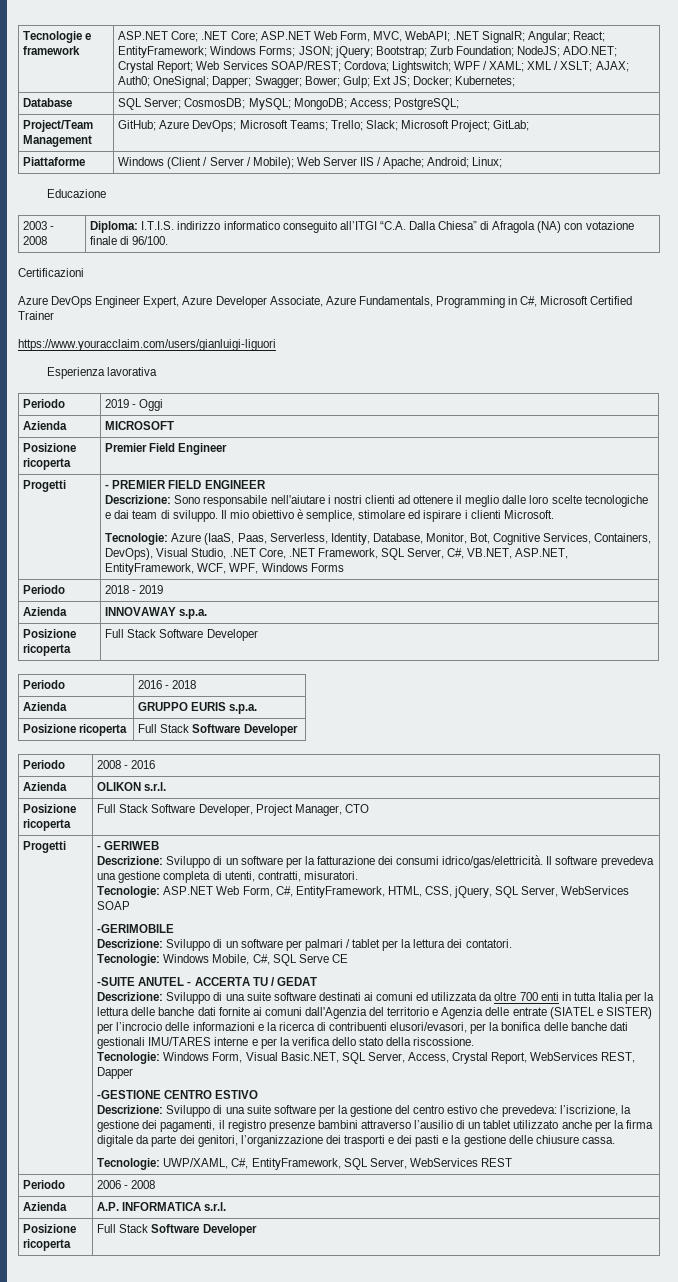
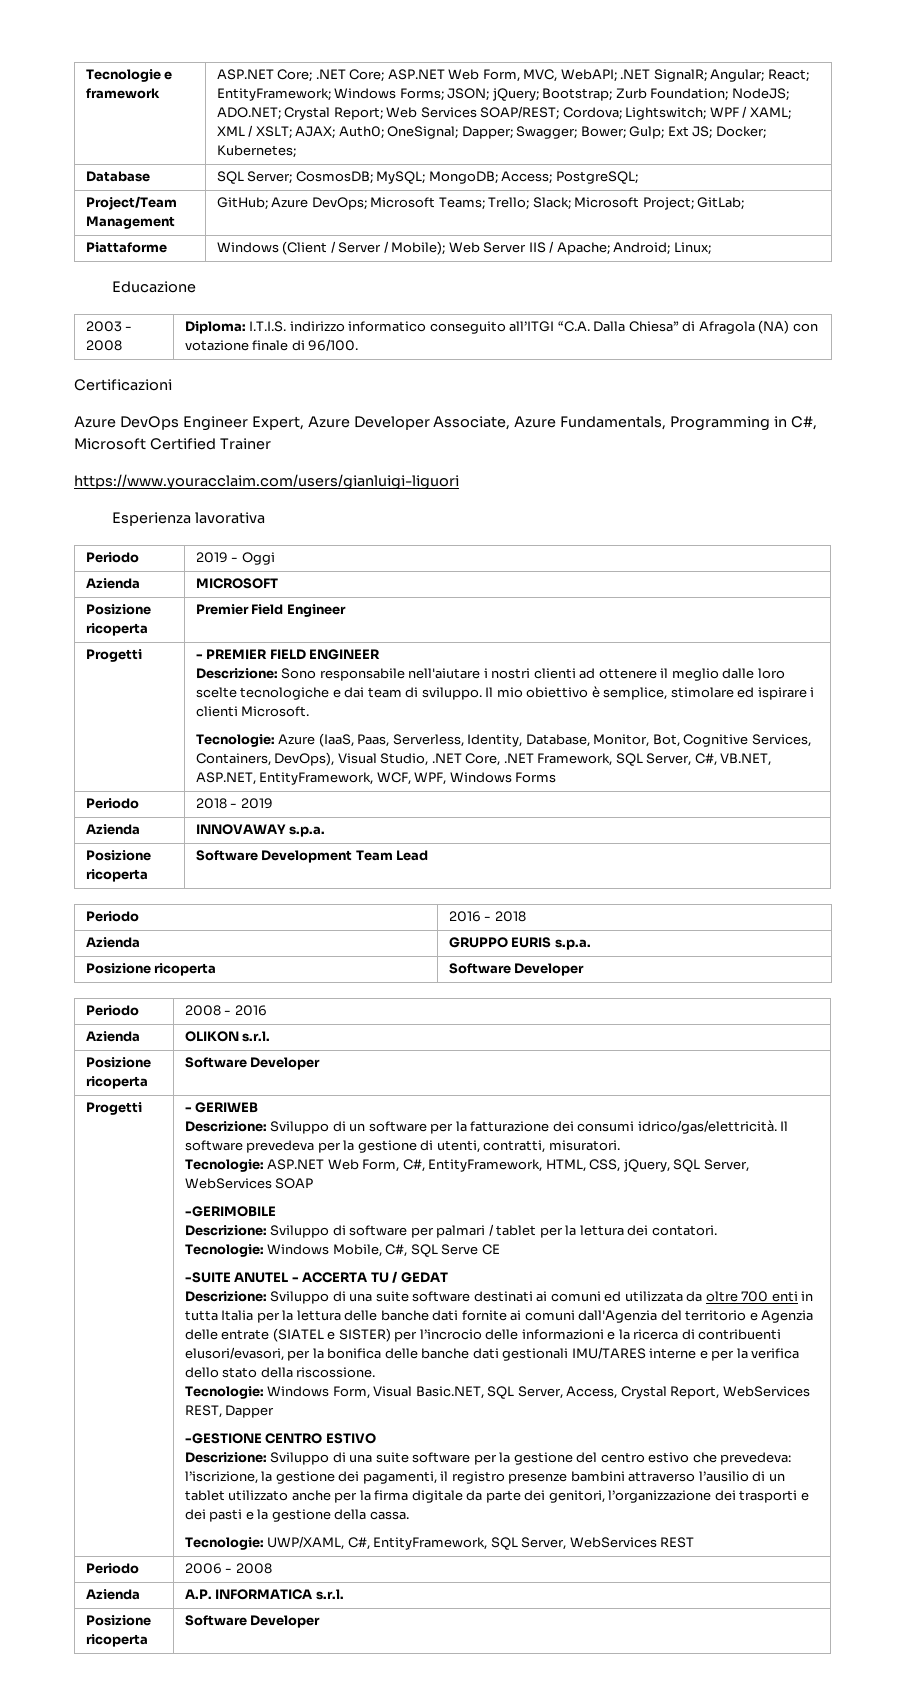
  Azienda | INNOVAWAY s.p.a.
- Posizione ricoperta | Full Stack Software Developer
+ Posizione ricoperta | Software Development Team Lead
  Azienda | GRUPPO EURIS s.p.a.
- Posizione ricoperta | Full Stack Software Developer
+ Posizione ricoperta | Software Developer
  Azienda | OLIKON s.r.l.
- Posizione ricoperta | Full Stack Software Developer, Project Manager, CTO
+ Posizione ricoperta | Software Developer
- Il software prevedeva una gestione completa di utenti, contratti, misuratori.
+ Il software prevedeva per la gestione di utenti, contratti, misuratori.
- Descrizione: Sviluppo di un software per palmari / tablet per la lettura dei contatori.
+ Descrizione: Sviluppo di software per palmari / tablet per la lettura dei contatori.
- Descrizione: Sviluppo di una suite software per la gestione del centro estivo che prevedeva: l’iscrizione, la gestione dei pagamenti, il registro presenze bambini attraverso l’ausilio di un tablet utilizzato anche per la firma digitale da parte dei genitori, l’organizzazione dei trasporti e dei pasti e la gestione delle chiusure cassa.
+ Descrizione: Sviluppo di una suite software per la gestione del centro estivo che prevedeva: l’iscrizione, la gestione dei pagamenti, il registro presenze bambini attraverso l’ausilio di un tablet utilizzato anche per la firma digitale da parte dei genitori, l’organizzazione dei trasporti e dei pasti e la gestione della cassa.
  Azienda | A.P. INFORMATICA s.r.l.
- Posizione ricoperta | Full Stack Software Developer
+ Posizione ricoperta | Software Developer

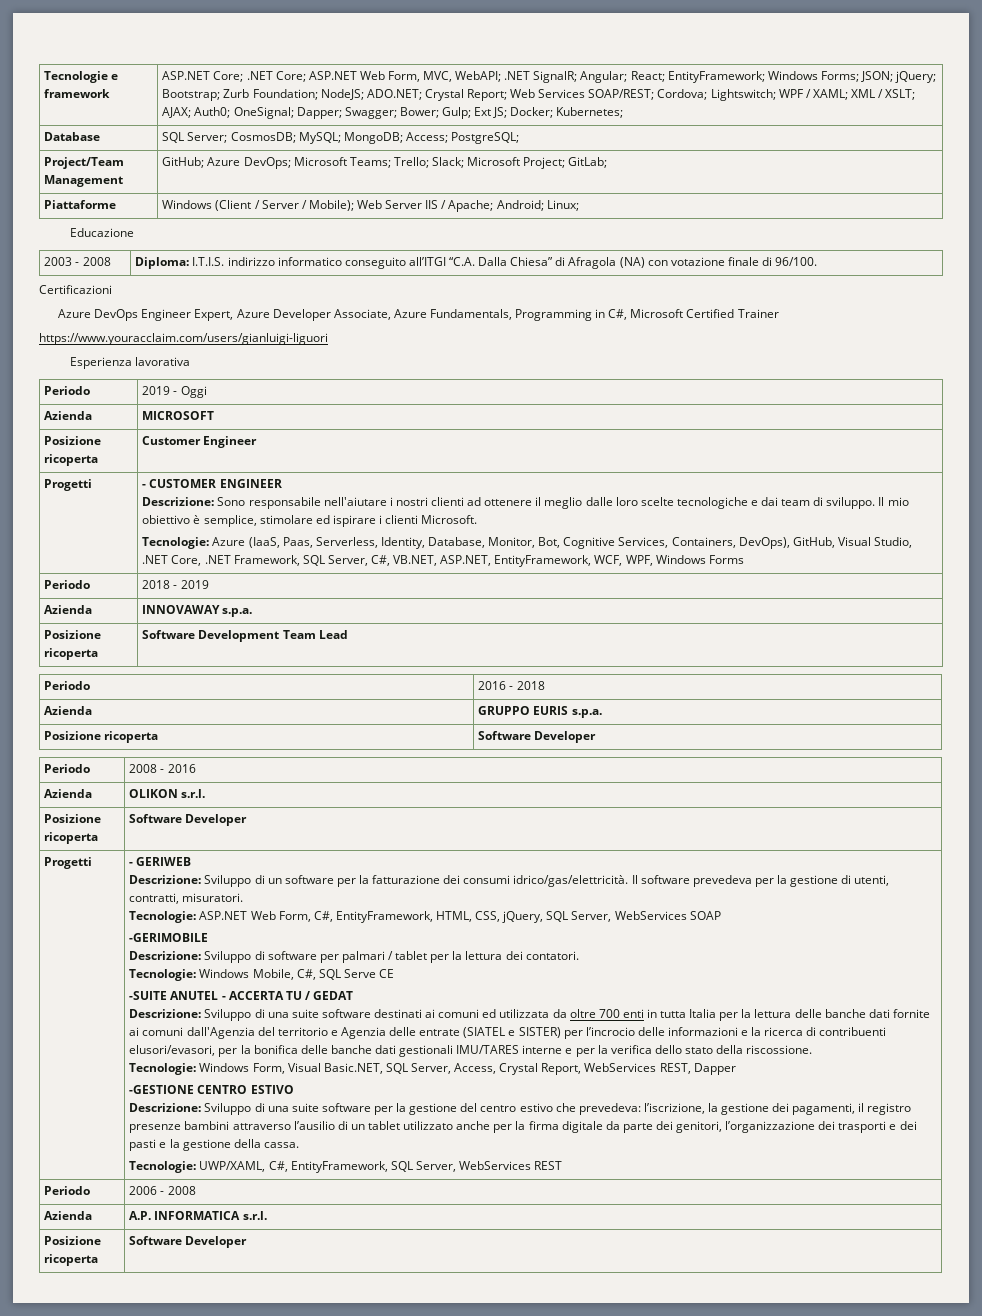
- Posizione ricoperta | Premier Field Engineer
+ Posizione ricoperta | Customer Engineer
- - PREMIER FIELD ENGINEER
+ - CUSTOMER ENGINEER
- Tecnologie: Azure (IaaS, Paas, Serverless, Identity, Database, Monitor, Bot, Cognitive Services, Containers, DevOps), Visual Studio, .NET Core, .NET Framework, SQL Server, C#, VB.NET, ASP.NET, EntityFramework, WCF, WPF, Windows Forms
+ Tecnologie: Azure (IaaS, Paas, Serverless, Identity, Database, Monitor, Bot, Cognitive Services, Containers, DevOps), GitHub, Visual Studio, .NET Core, .NET Framework, SQL Server, C#, VB.NET, ASP.NET, EntityFramework, WCF, WPF, Windows Forms

